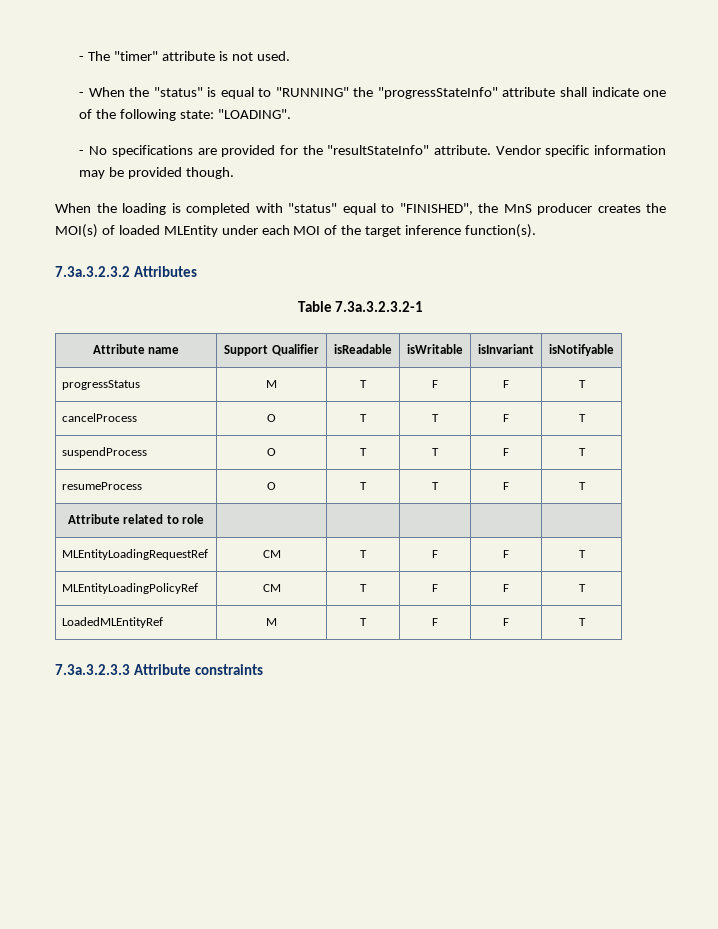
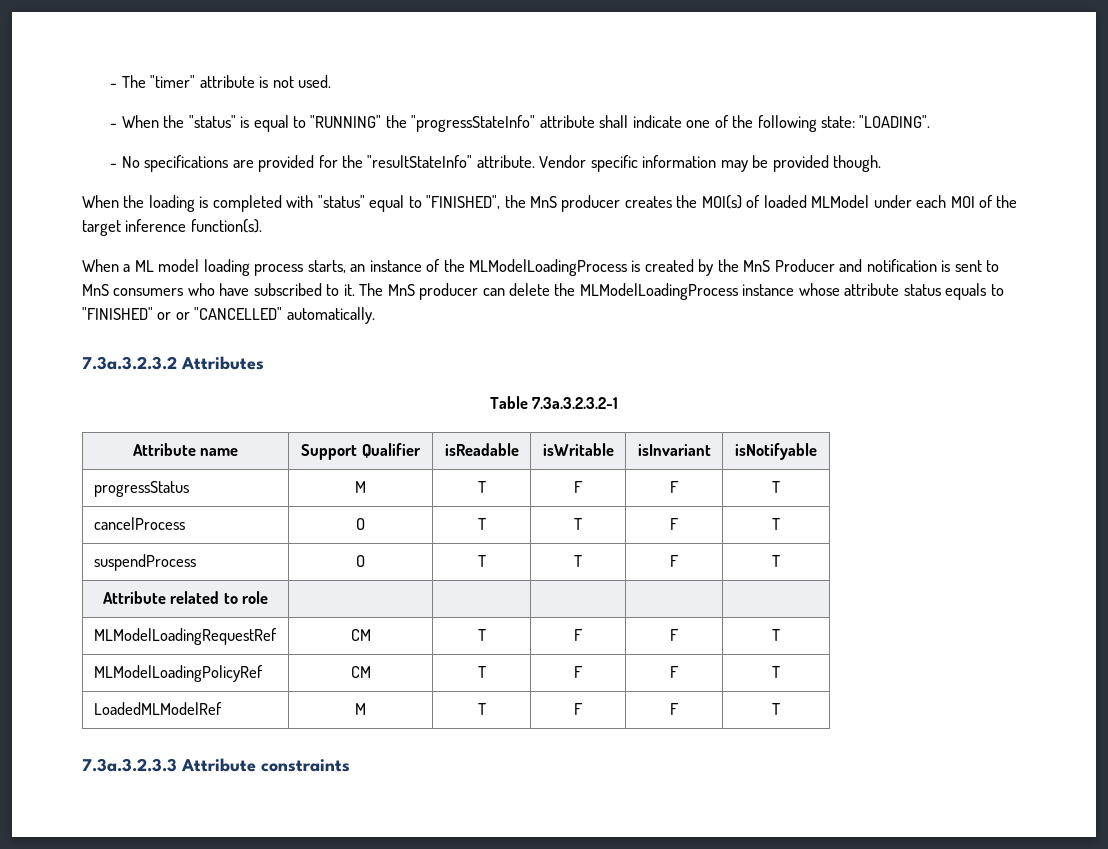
- When the loading is completed with "status" equal to "FINISHED", the MnS producer creates the MOI(s) of loaded MLEntity under each MOI of the target inference function(s).
+ When the loading is completed with "status" equal to "FINISHED", the MnS producer creates the MOI(s) of loaded MLModel under each MOI of the target inference function(s).
+ When a ML model loading process starts, an instance of the MLModelLoadingProcess is created by the MnS Producer and notification is sent to MnS consumers who have subscribed to it. The MnS producer can delete the MLModelLoadingProcess instance whose attribute status equals to "FINISHED" or or "CANCELLED" automatically.
- resumeProcess | O | T | T | F | T
- MLEntityLoadingRequestRef | CM | T | F | F | T
- MLEntityLoadingPolicyRef | CM | T | F | F | T
- LoadedMLEntityRef | M | T | F | F | T
+ MLModelLoadingRequestRef | CM | T | F | F | T
+ MLModelLoadingPolicyRef | CM | T | F | F | T
+ LoadedMLModelRef | M | T | F | F | T

